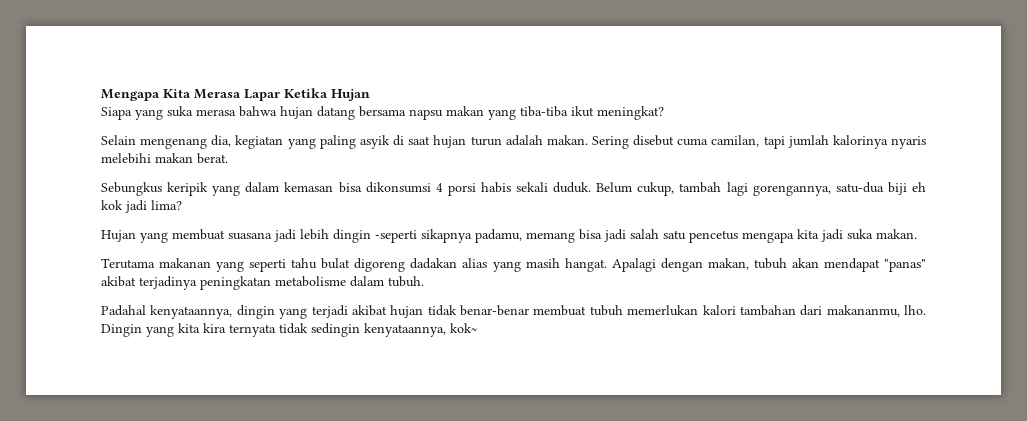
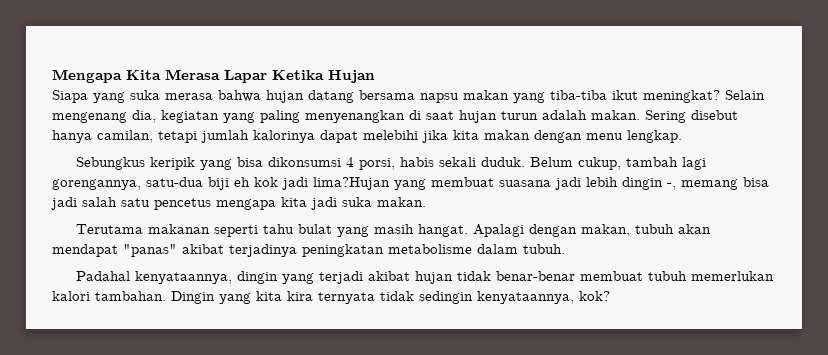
- Siapa yang suka merasa bahwa hujan datang bersama napsu makan yang tiba-tiba ikut meningkat?
- Selain mengenang dia, kegiatan yang paling asyik di saat hujan turun adalah makan.
+ Siapa yang suka merasa bahwa hujan datang bersama napsu makan yang tiba-tiba ikut meningkat? Selain mengenang dia, kegiatan yang paling menyenangkan di saat hujan turun adalah makan.
- Sering disebut cuma camilan, tapi jumlah kalorinya nyaris melebihi makan berat.
+ Sering disebut hanya camilan, tetapi jumlah kalorinya dapat melebihi jika kita makan dengan menu lengkap.
- Sebungkus keripik yang dalam kemasan bisa dikonsumsi 4 porsi habis sekali duduk.
+ Sebungkus keripik yang bisa dikonsumsi 4 porsi, habis sekali duduk.
- Belum cukup, tambah lagi gorengannya, satu-dua biji eh kok jadi lima?
- Hujan yang membuat suasana jadi lebih dingin -seperti sikapnya padamu, memang bisa jadi salah satu pencetus mengapa kita jadi suka makan.
+ Belum cukup, tambah lagi gorengannya, satu-dua biji eh kok jadi lima?Hujan yang membuat suasana jadi lebih dingin -, memang bisa jadi salah satu pencetus mengapa kita jadi suka makan.
- Terutama makanan yang seperti tahu bulat digoreng dadakan alias yang masih hangat.
+ Terutama makanan seperti tahu bulat yang masih hangat.
- Padahal kenyataannya, dingin yang terjadi akibat hujan tidak benar-benar membuat tubuh memerlukan kalori tambahan dari makananmu, lho.
+ Padahal kenyataannya, dingin yang terjadi akibat hujan tidak benar-benar membuat tubuh memerlukan kalori tambahan.
- Dingin yang kita kira ternyata tidak sedingin kenyataannya, kok~
+ Dingin yang kita kira ternyata tidak sedingin kenyataannya, kok?

